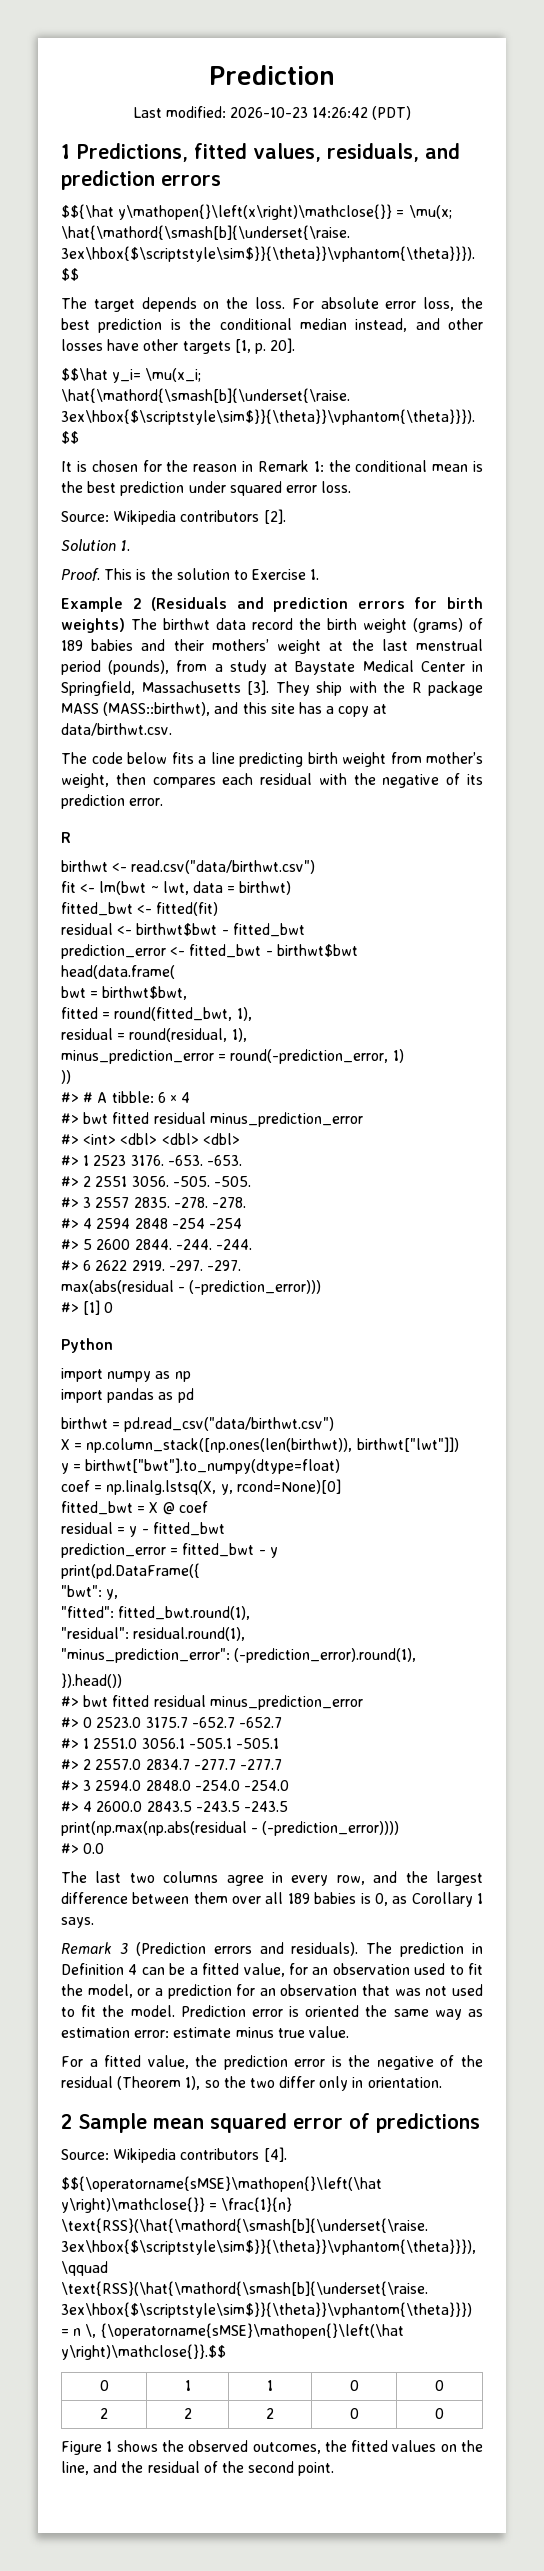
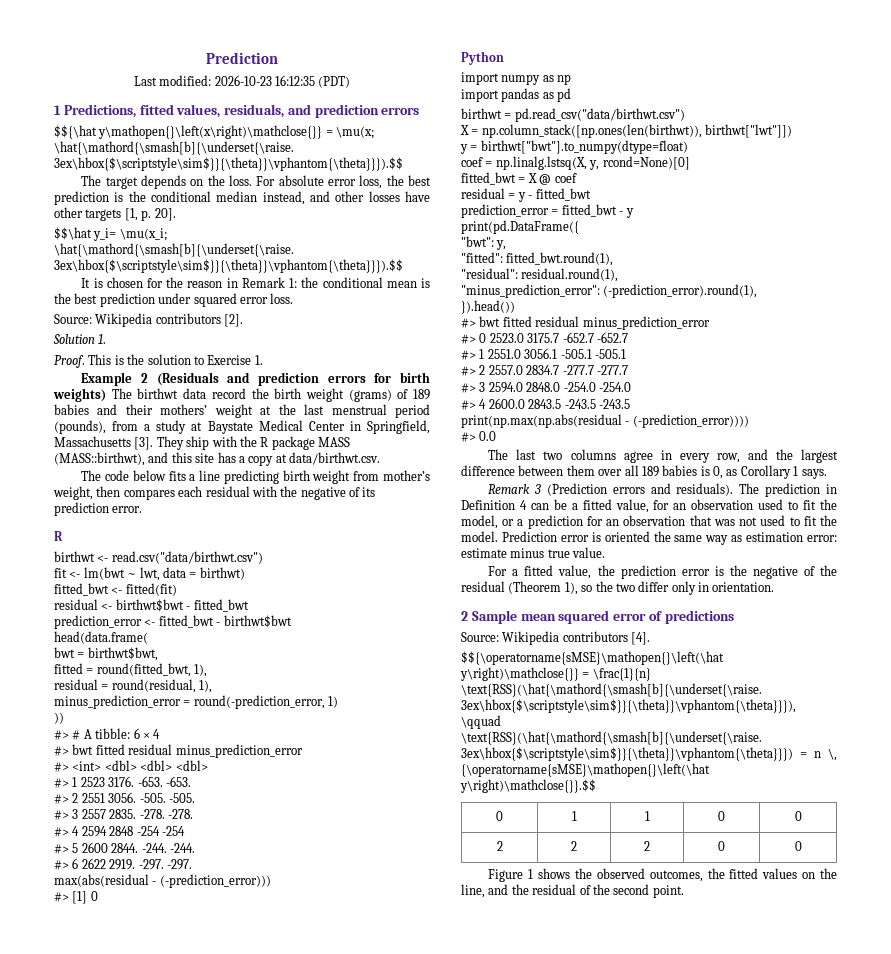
- Last modified: 2026-10-23 14:26:42 (PDT)
+ Last modified: 2026-10-23 16:12:35 (PDT)

